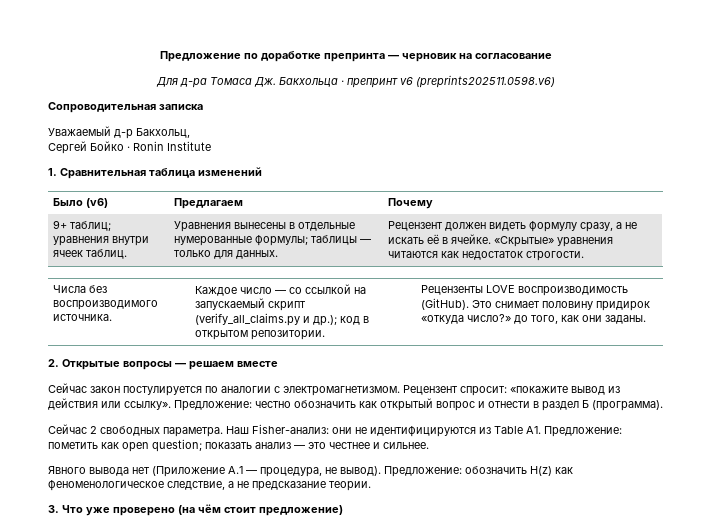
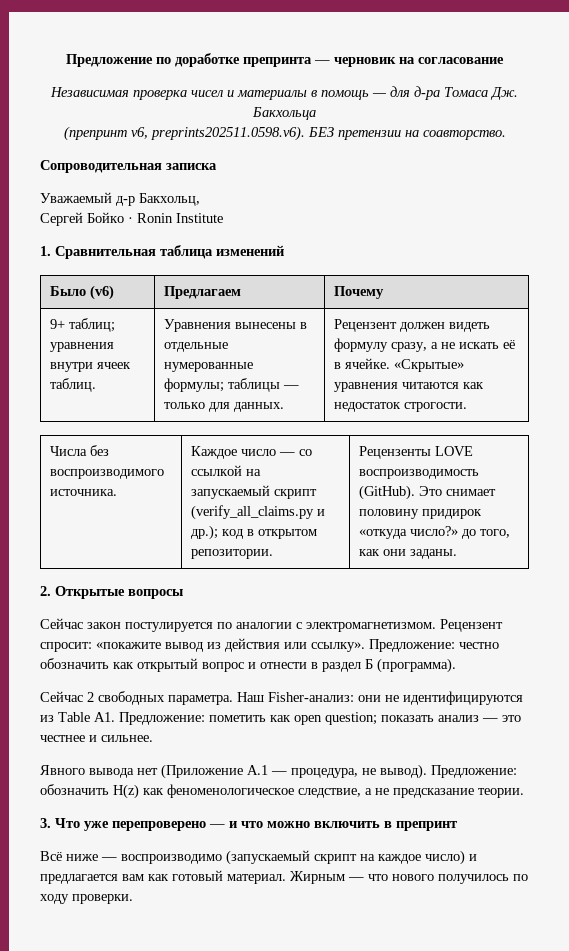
- Для д-ра Томаса Дж. Бакхольца · препринт v6 (preprints202511.0598.v6)
+ Независимая проверка чисел и материалы в помощь — для д-ра Томаса Дж. Бакхольца
+ (препринт v6, preprints202511.0598.v6). БЕЗ претензии на соавторство.
- 2. Открытые вопросы — решаем вместе
+ 2. Открытые вопросы
- 3. Что уже проверено (на чём стоит предложение)
+ 3. Что уже перепроверено — и что можно включить в препринт
+ Всё ниже — воспроизводимо (запускаемый скрипт на каждое число) и предлагается вам как готовый материал. Жирным — что нового получилось по ходу проверки.

